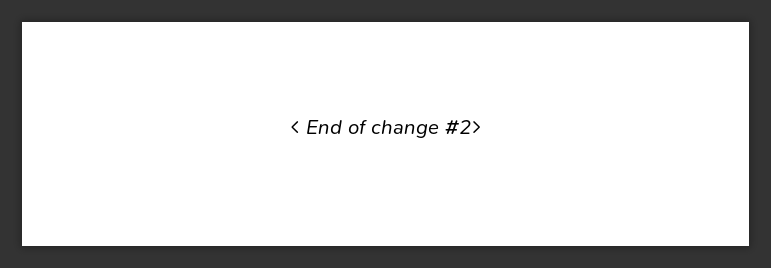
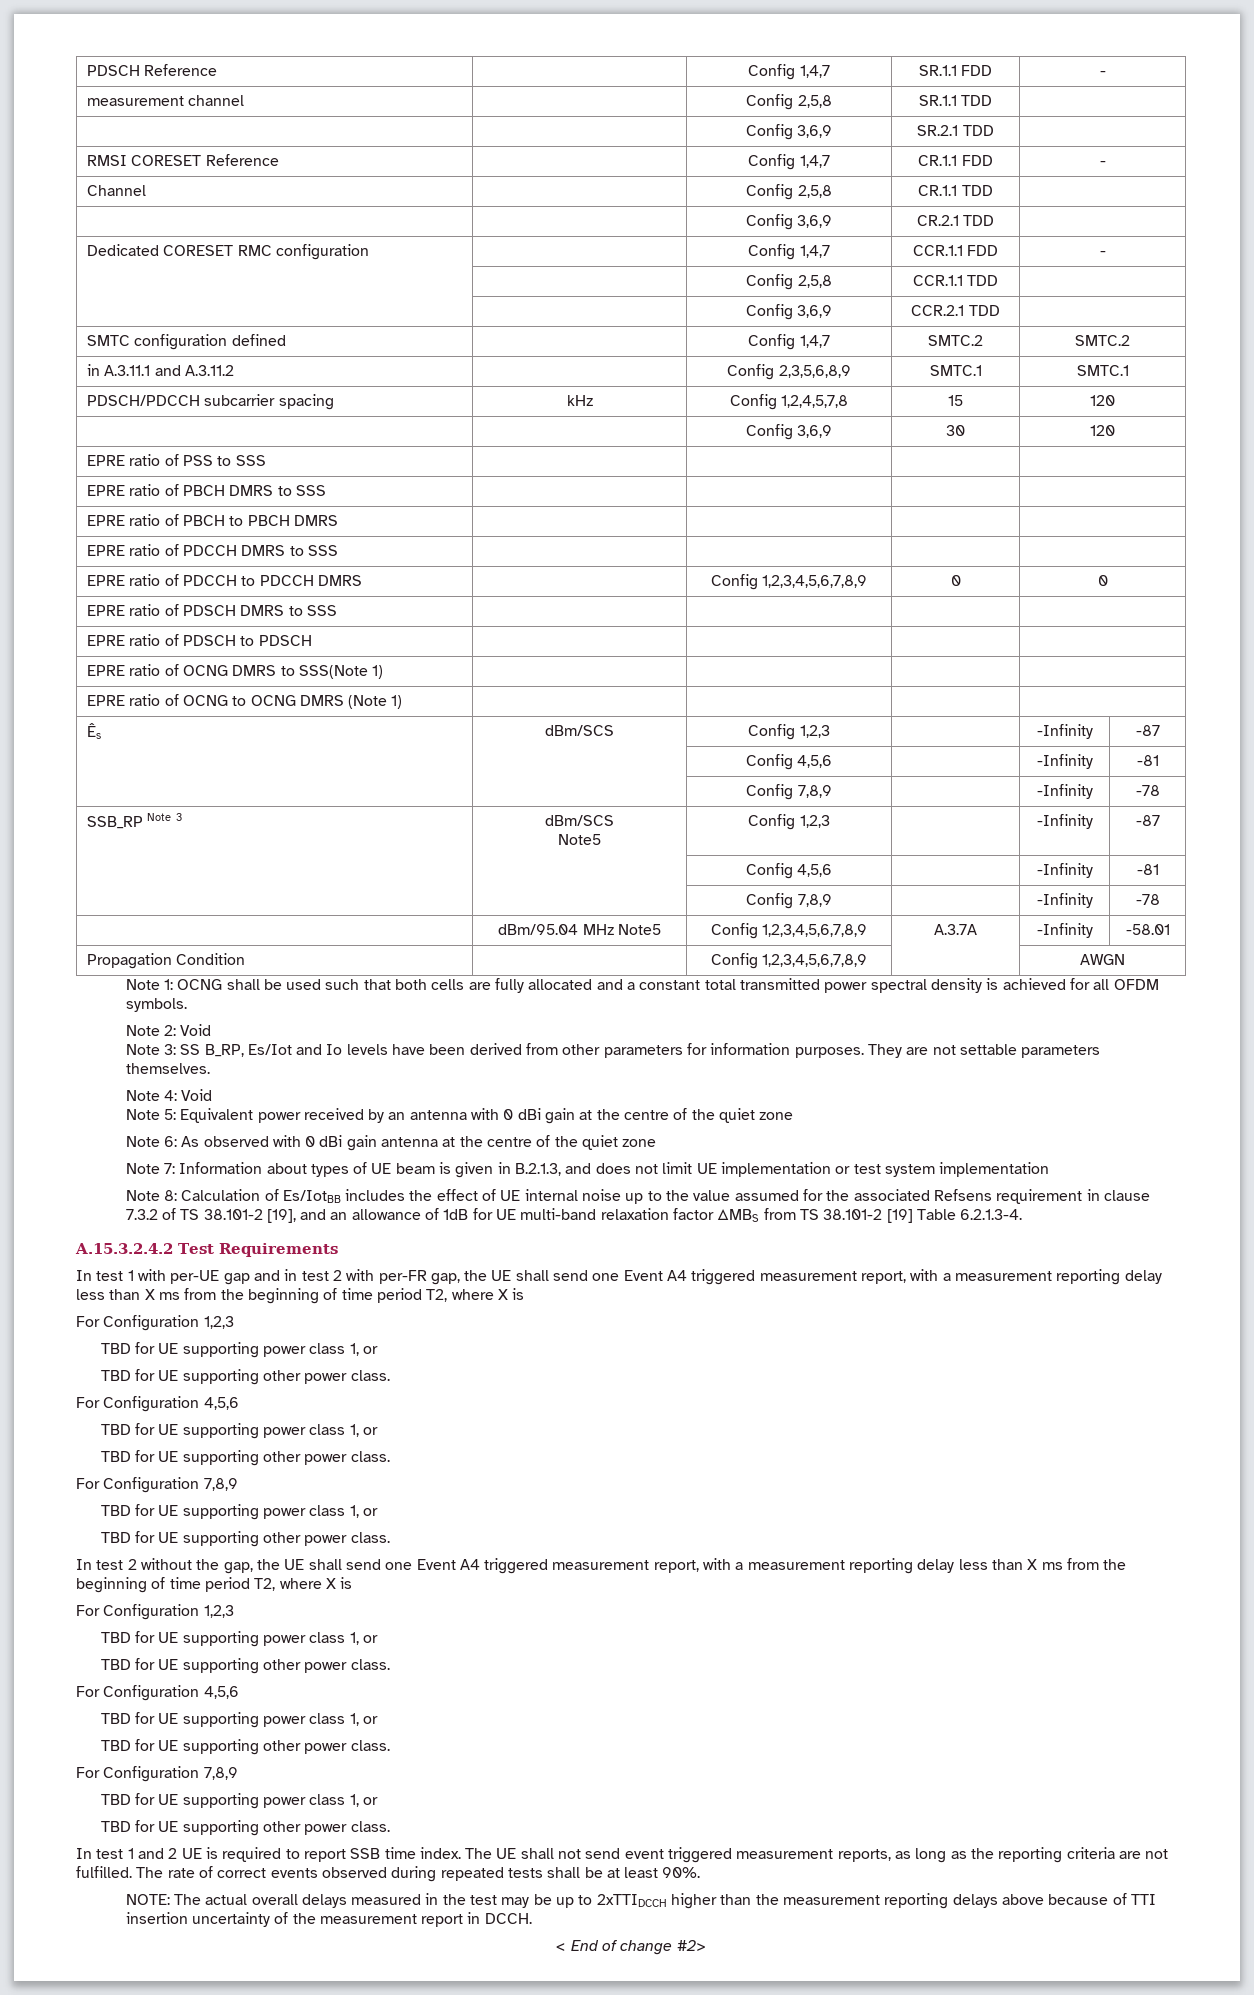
+ PDSCH Reference | | Config 1,4,7 | SR.1.1 FDD | -
+ measurement channel | | Config 2,5,8 | SR.1.1 TDD |
+ | | Config 3,6,9 | SR.2.1 TDD |
+ RMSI CORESET Reference | | Config 1,4,7 | CR.1.1 FDD | -
+ Channel | | Config 2,5,8 | CR.1.1 TDD |
+ | | Config 3,6,9 | CR.2.1 TDD |
+ Dedicated CORESET RMC configuration | | Config 1,4,7 | CCR.1.1 FDD | -
+ | | Config 2,5,8 | CCR.1.1 TDD |
+ | | Config 3,6,9 | CCR.2.1 TDD |
+ SMTC configuration defined | | Config 1,4,7 | SMTC.2 | SMTC.2
+ in A.3.11.1 and A.3.11.2 | | Config 2,3,5,6,8,9 | SMTC.1 | SMTC.1
+ PDSCH/PDCCH subcarrier spacing | kHz | Config 1,2,4,5,7,8 | 15 | 120
+ | | Config 3,6,9 | 30 | 120
+ EPRE ratio of PSS to SSS | | | |
+ EPRE ratio of PBCH DMRS to SSS | | | |
+ EPRE ratio of PBCH to PBCH DMRS | | | |
+ EPRE ratio of PDCCH DMRS to SSS | | | |
+ EPRE ratio of PDCCH to PDCCH DMRS | | Config 1,2,3,4,5,6,7,8,9 | 0 | 0
+ EPRE ratio of PDSCH DMRS to SSS | | | |
+ EPRE ratio of PDSCH to PDSCH | | | |
+ EPRE ratio of OCNG DMRS to SSS(Note 1) | | | |
+ EPRE ratio of OCNG to OCNG DMRS (Note 1) | | | |
+ Ês | dBm/SCS | Config 1,2,3 | | -Infinity | -87
+ | | Config 4,5,6 | | -Infinity | -81
+ | | Config 7,8,9 | | -Infinity | -78
+ SSB_RP Note 3 | dBm/SCS
+ Note5 | Config 1,2,3 | | -Infinity | -87
+ | | Config 4,5,6 | | -Infinity | -81
+ | | Config 7,8,9 | | -Infinity | -78
+ | dBm/95.04 MHz Note5 | Config 1,2,3,4,5,6,7,8,9 | A.3.7A | -Infinity | -58.01
+ Propagation Condition | | Config 1,2,3,4,5,6,7,8,9 | | AWGN
+ Note 1: OCNG shall be used such that both cells are fully allocated and a constant total transmitted power spectral density is achieved for all OFDM symbols.
+ Note 2: Void
+ Note 3: SS B_RP, Es/Iot and Io levels have been derived from other parameters for information purposes. They are not settable parameters themselves.
+ Note 4: Void
+ Note 5: Equivalent power received by an antenna with 0 dBi gain at the centre of the quiet zone
+ Note 6: As observed with 0 dBi gain antenna at the centre of the quiet zone
+ Note 7: Information about types of UE beam is given in B.2.1.3, and does not limit UE implementation or test system implementation
+ Note 8: Calculation of Es/IotBB includes the effect of UE internal noise up to the value assumed for the associated Refsens requirement in clause 7.3.2 of TS 38.101-2 [19], and an allowance of 1dB for UE multi-band relaxation factor ΔMBS from TS 38.101-2 [19] Table 6.2.1.3-4.
+ A.15.3.2.4.2 Test Requirements
+ In test 1 with per-UE gap and in test 2 with per-FR gap, the UE shall send one Event A4 triggered measurement report, with a measurement reporting delay less than X ms from the beginning of time period T2, where X is
+ For Configuration 1,2,3
+ TBD for UE supporting power class 1, or
+ TBD for UE supporting other power class.
+ For Configuration 4,5,6
+ TBD for UE supporting power class 1, or
+ TBD for UE supporting other power class.
+ For Configuration 7,8,9
+ TBD for UE supporting power class 1, or
+ TBD for UE supporting other power class.
+ In test 2 without the gap, the UE shall send one Event A4 triggered measurement report, with a measurement reporting delay less than X ms from the beginning of time period T2, where X is
+ For Configuration 1,2,3
+ TBD for UE supporting power class 1, or
+ TBD for UE supporting other power class.
+ For Configuration 4,5,6
+ TBD for UE supporting power class 1, or
+ TBD for UE supporting other power class.
+ For Configuration 7,8,9
+ TBD for UE supporting power class 1, or
+ TBD for UE supporting other power class.
+ In test 1 and 2 UE is required to report SSB time index. The UE shall not send event triggered measurement reports, as long as the reporting criteria are not fulfilled. The rate of correct events observed during repeated tests shall be at least 90%.
+ NOTE: The actual overall delays measured in the test may be up to 2xTTIDCCH higher than the measurement reporting delays above because of TTI insertion uncertainty of the measurement report in DCCH.

